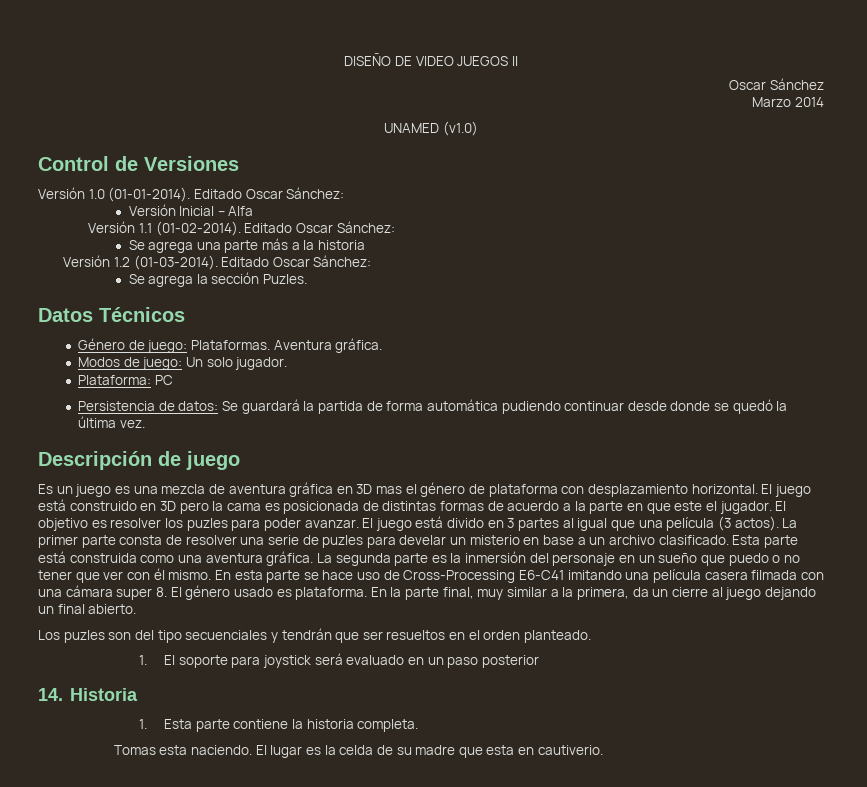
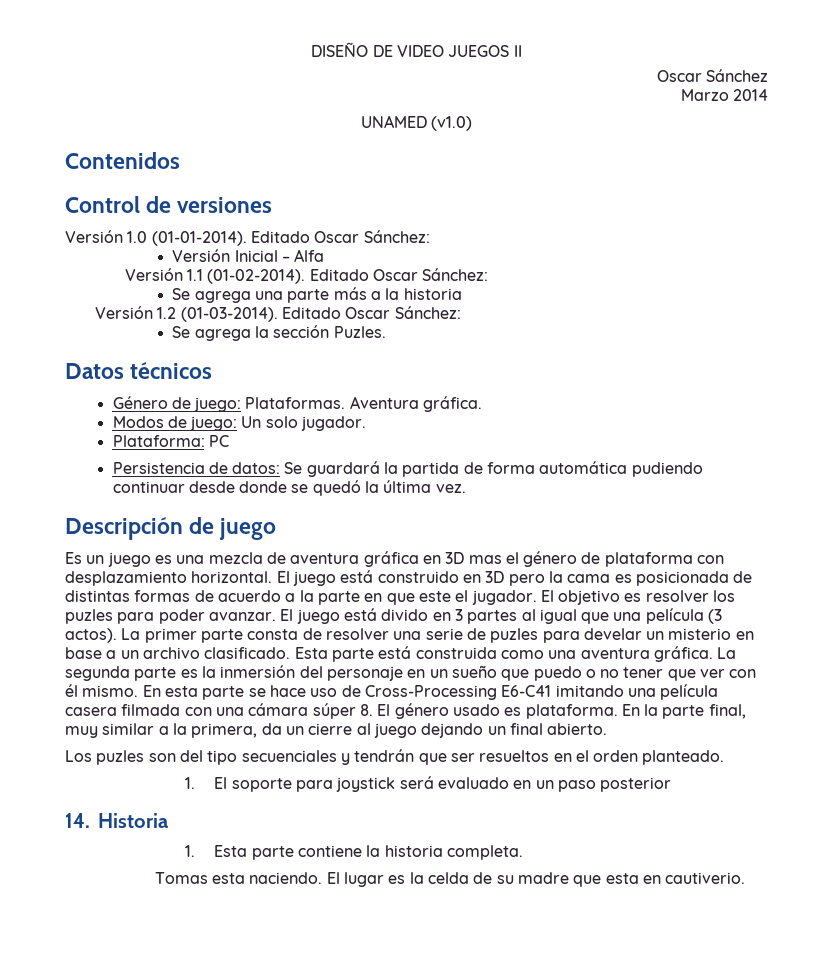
+ Contenidos
- Control de Versiones
+ Control de versiones
- Datos Técnicos
+ Datos técnicos
- En esta parte se hace uso de Cross-Processing E6-C41 imitando una película casera filmada con una cámara super 8. El género usado es plataforma.
+ En esta parte se hace uso de Cross-Processing E6-C41 imitando una película casera filmada con una cámara súper 8. El género usado es plataforma.

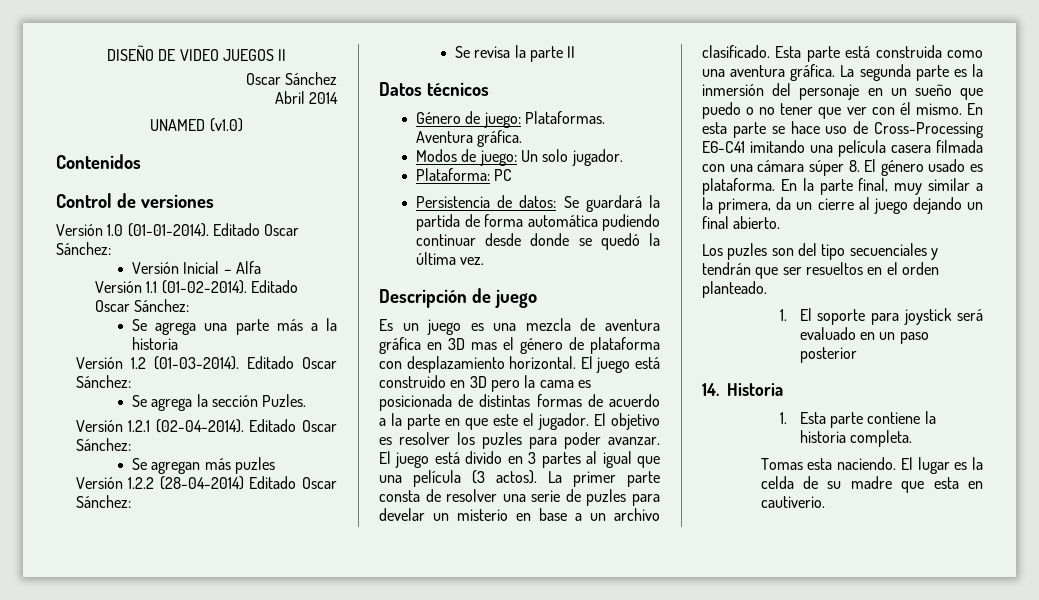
- Marzo 2014
+ Abril 2014
+ Versión 1.2.1 (02-04-2014). Editado Oscar Sánchez:
+ Se agregan más puzles
+ Versión 1.2.2 (28-04-2014) Editado Oscar Sánchez:
+ Se revisa la parte II

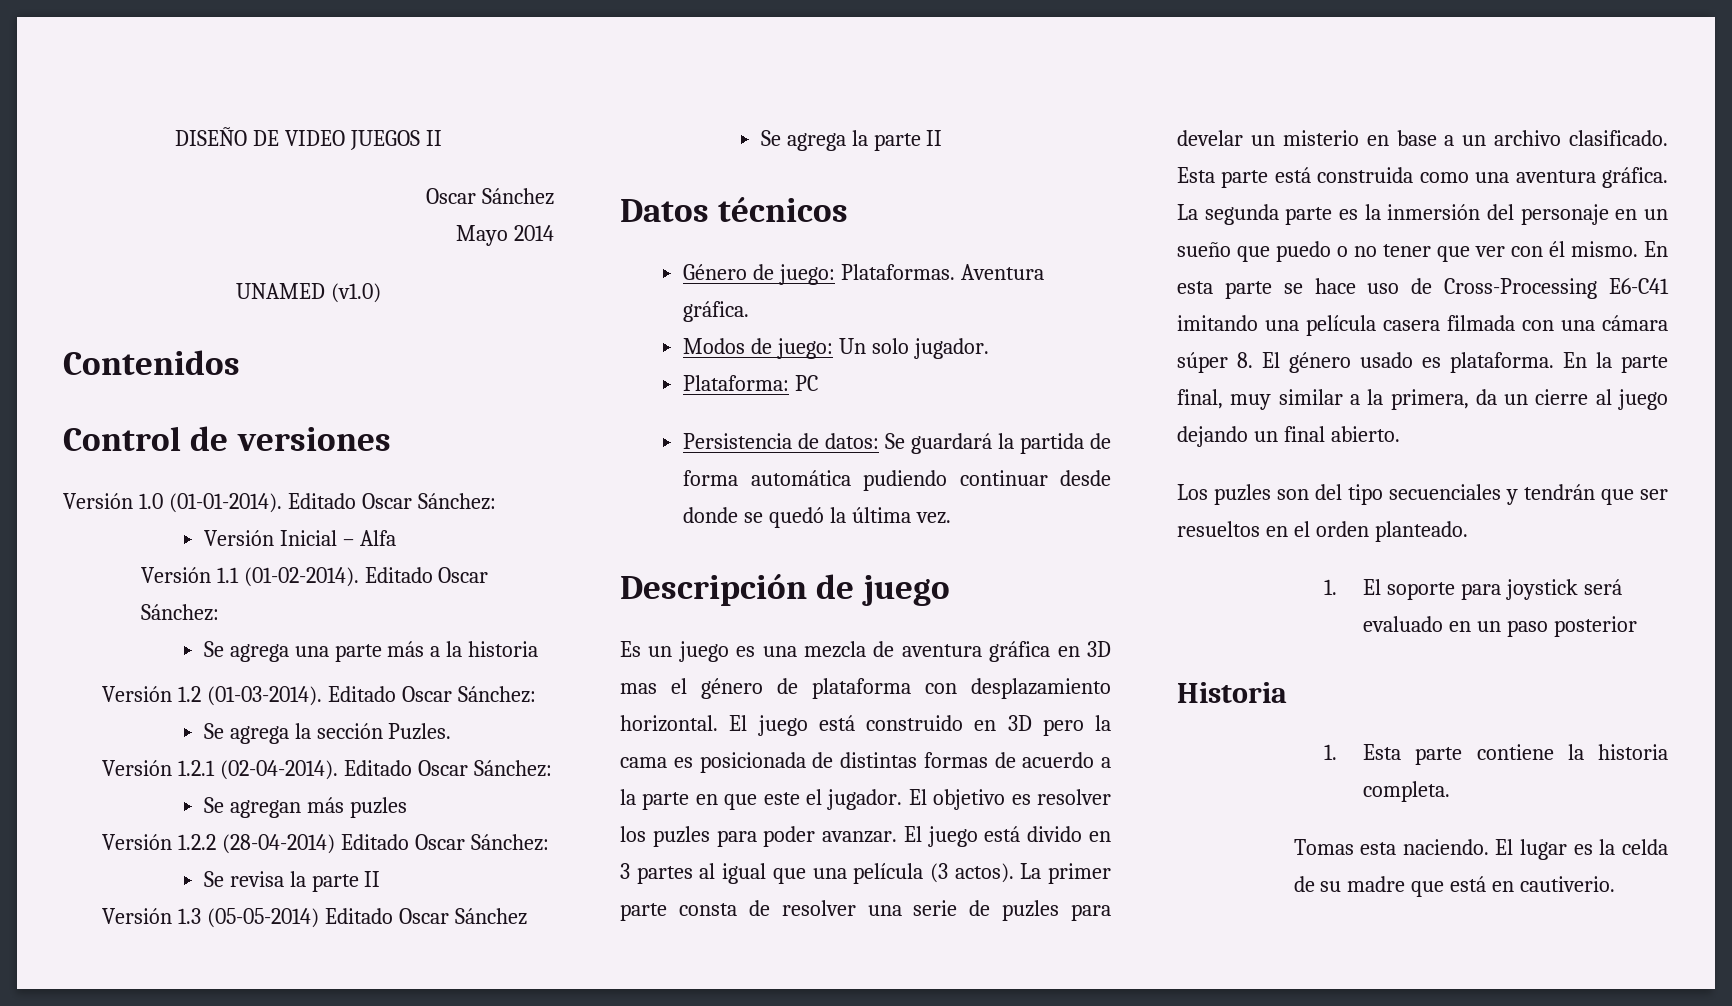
- Abril 2014
+ Mayo 2014
+ Versión 1.3 (05-05-2014) Editado Oscar Sánchez
+ Se agrega la parte II
- 14. Historia
+ Historia
- El lugar es la celda de su madre que esta en cautiverio.
+ El lugar es la celda de su madre que está en cautiverio.

